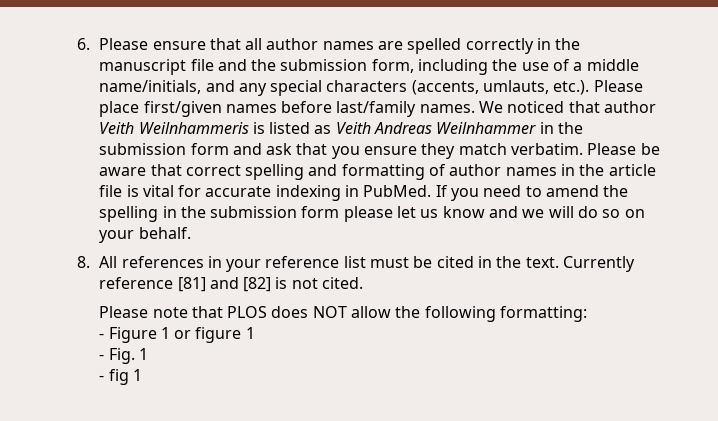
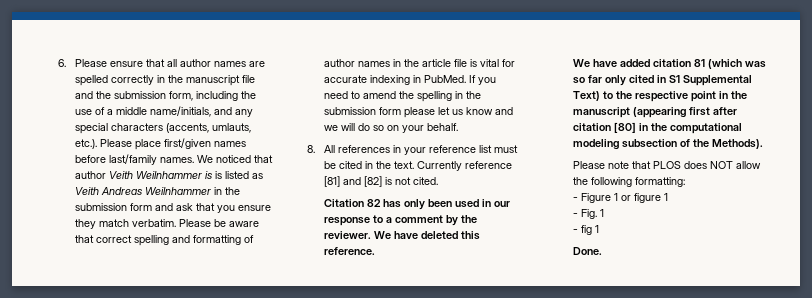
- We noticed that author Veith Weilnhammeris is listed as Veith Andreas Weilnhammer in the submission form and ask that you ensure they match verbatim.
+ We noticed that author Veith Weilnhammer is is listed as Veith Andreas Weilnhammer in the submission form and ask that you ensure they match verbatim.
+ Citation 82 has only been used in our response to a comment by the reviewer. We have deleted this reference.
+ We have added citation 81 (which was so far only cited in S1 Supplemental Text) to the respective point in the manuscript (appearing first after citation [80] in the computational modeling subsection of the Methods).
+ Done.

